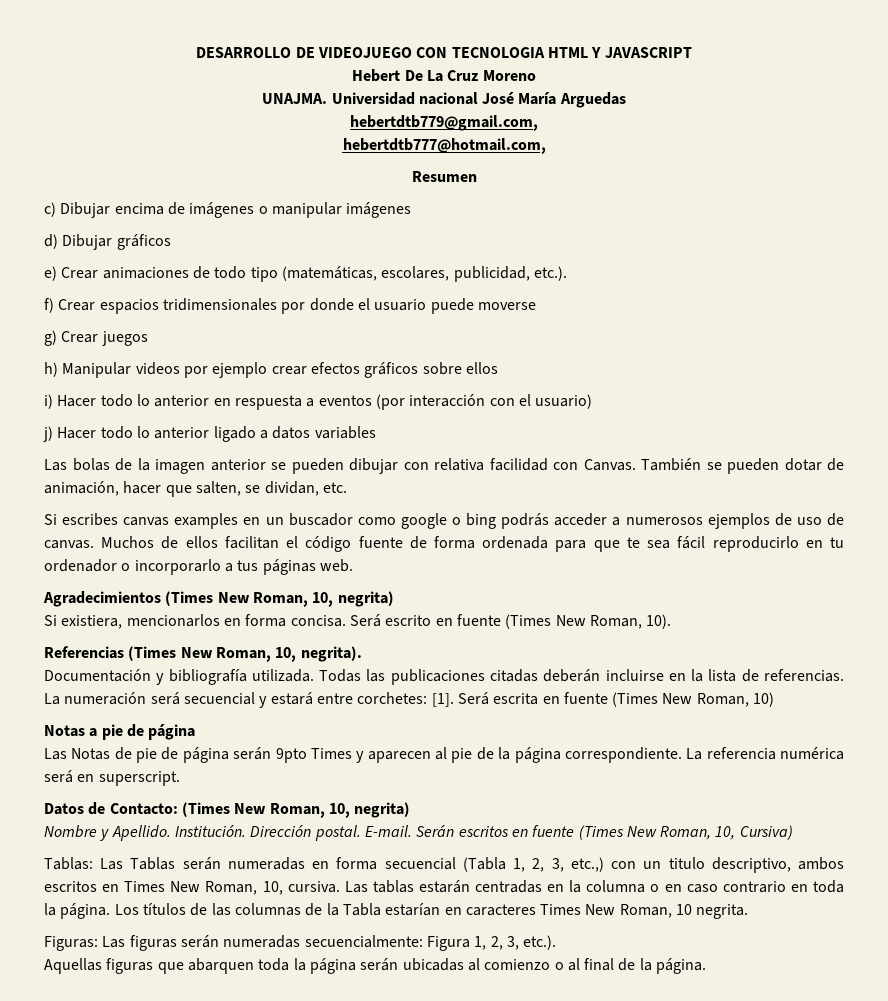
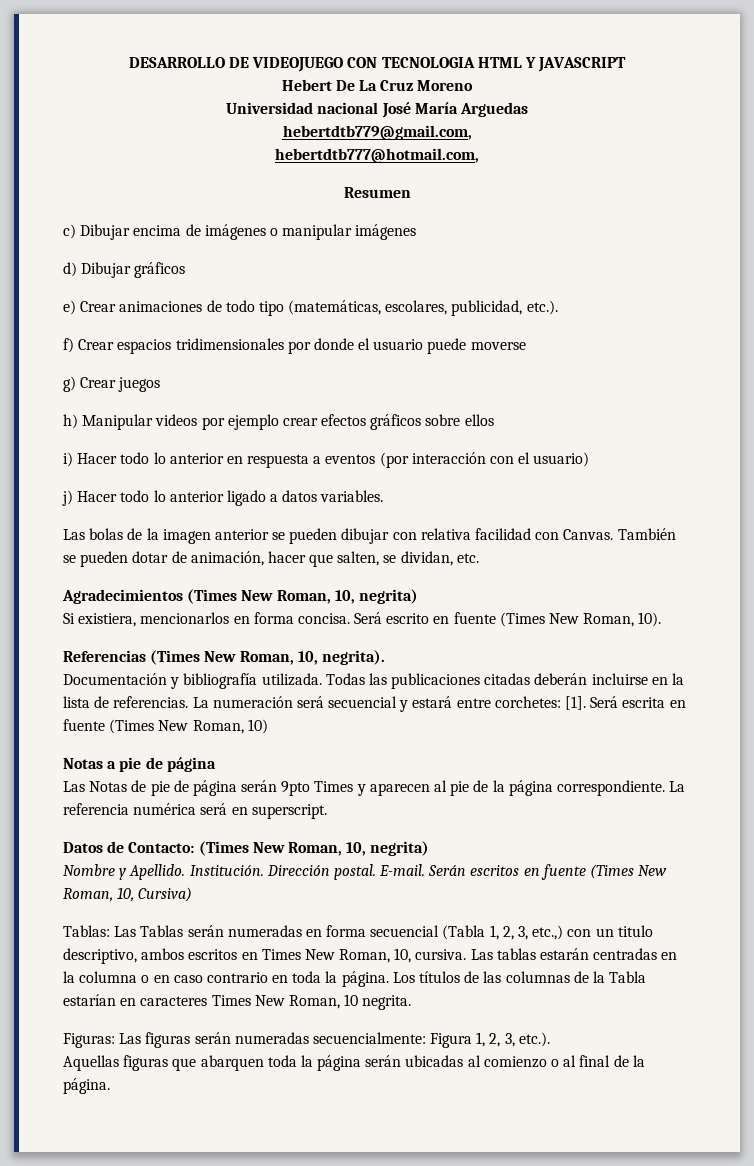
- UNAJMA.
- j) Hacer todo lo anterior ligado a datos variables
+ j) Hacer todo lo anterior ligado a datos variables.
- Si escribes canvas examples en un buscador como google o bing podrás acceder a numerosos ejemplos de uso de canvas. Muchos de ellos facilitan el código fuente de forma ordenada para que te sea fácil reproducirlo en tu ordenador o incorporarlo a tus páginas web.

